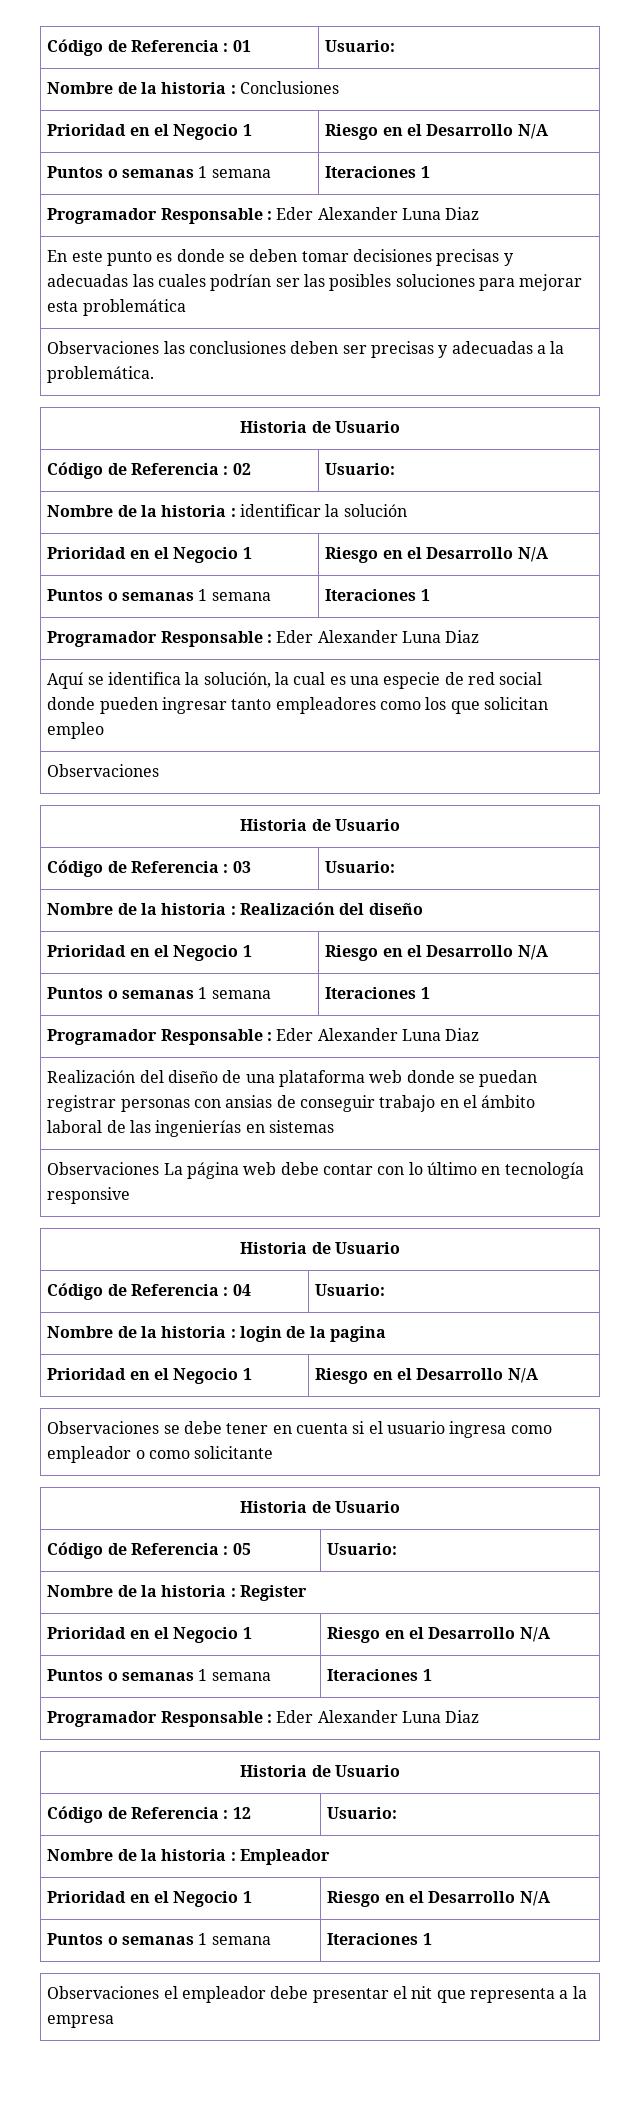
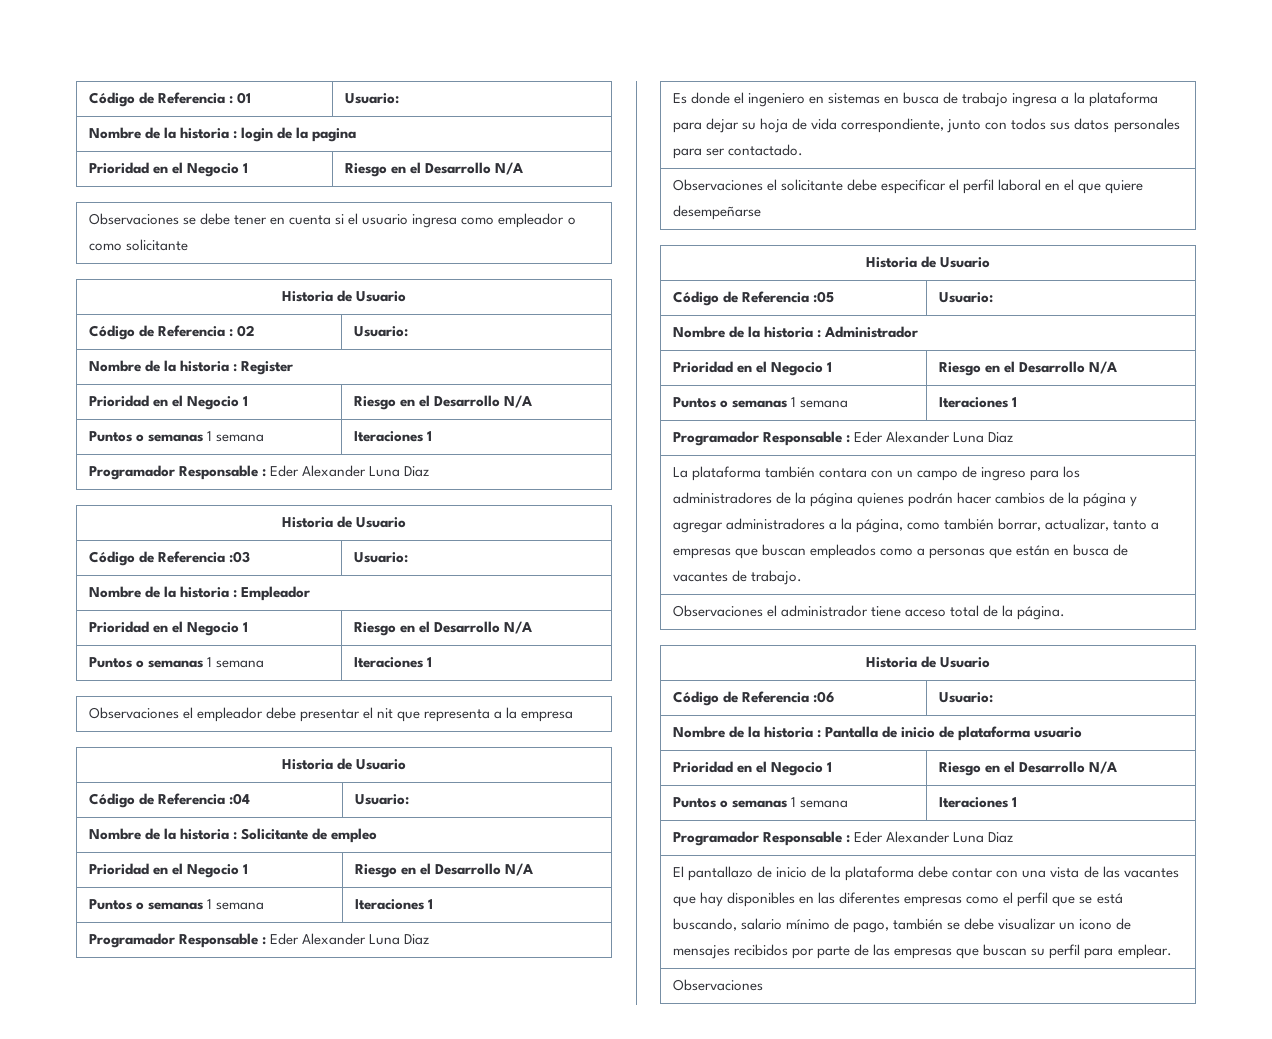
- Nombre de la historia : Conclusiones
- Prioridad en el Negocio 1 | Riesgo en el Desarrollo N/A
- Puntos o semanas 1 semana | Iteraciones 1
- Programador Responsable : Eder Alexander Luna Diaz
- En este punto es donde se deben tomar decisiones precisas y adecuadas las cuales podrían ser las posibles soluciones para mejorar esta problemática
- Observaciones las conclusiones deben ser precisas y adecuadas a la problemática.
- Historia de Usuario
- Código de Referencia : 02 | Usuario:
- Nombre de la historia : identificar la solución
- Prioridad en el Negocio 1 | Riesgo en el Desarrollo N/A
- Puntos o semanas 1 semana | Iteraciones 1
- Programador Responsable : Eder Alexander Luna Diaz
- Aquí se identifica la solución, la cual es una especie de red social donde pueden ingresar tanto empleadores como los que solicitan empleo
- Observaciones
- Historia de Usuario
- Código de Referencia : 03 | Usuario:
- Nombre de la historia : Realización del diseño
- Prioridad en el Negocio 1 | Riesgo en el Desarrollo N/A
- Puntos o semanas 1 semana | Iteraciones 1
- Programador Responsable : Eder Alexander Luna Diaz
- Realización del diseño de una plataforma web donde se puedan registrar personas con ansias de conseguir trabajo en el ámbito laboral de las ingenierías en sistemas
- Observaciones La página web debe contar con lo último en tecnología responsive
- Historia de Usuario
- Código de Referencia : 04 | Usuario:
- Código de Referencia : 05 | Usuario:
+ Código de Referencia : 02 | Usuario:
- Código de Referencia : 12 | Usuario:
+ Código de Referencia :03 | Usuario:
  Observaciones el empleador debe presentar el nit que representa a la empresa
+ Historia de Usuario
+ Código de Referencia :04 | Usuario:
+ Nombre de la historia : Solicitante de empleo
+ Prioridad en el Negocio 1 | Riesgo en el Desarrollo N/A
+ Puntos o semanas 1 semana | Iteraciones 1
+ Programador Responsable : Eder Alexander Luna Diaz
+ Es donde el ingeniero en sistemas en busca de trabajo ingresa a la plataforma para dejar su hoja de vida correspondiente, junto con todos sus datos personales para ser contactado.
+ Observaciones el solicitante debe especificar el perfil laboral en el que quiere desempeñarse
+ Historia de Usuario
+ Código de Referencia :05 | Usuario:
+ Nombre de la historia : Administrador
+ Prioridad en el Negocio 1 | Riesgo en el Desarrollo N/A
+ Puntos o semanas 1 semana | Iteraciones 1
+ Programador Responsable : Eder Alexander Luna Diaz
+ La plataforma también contara con un campo de ingreso para los administradores de la página quienes podrán hacer cambios de la página y agregar administradores a la página, como también borrar, actualizar, tanto a empresas que buscan empleados como a personas que están en busca de vacantes de trabajo.
+ Observaciones el administrador tiene acceso total de la página.
+ Historia de Usuario
+ Código de Referencia :06 | Usuario:
+ Nombre de la historia : Pantalla de inicio de plataforma usuario
+ Prioridad en el Negocio 1 | Riesgo en el Desarrollo N/A
+ Puntos o semanas 1 semana | Iteraciones 1
+ Programador Responsable : Eder Alexander Luna Diaz
+ El pantallazo de inicio de la plataforma debe contar con una vista de las vacantes que hay disponibles en las diferentes empresas como el perfil que se está buscando, salario mínimo de pago, también se debe visualizar un icono de mensajes recibidos por parte de las empresas que buscan su perfil para emplear.
+ Observaciones

